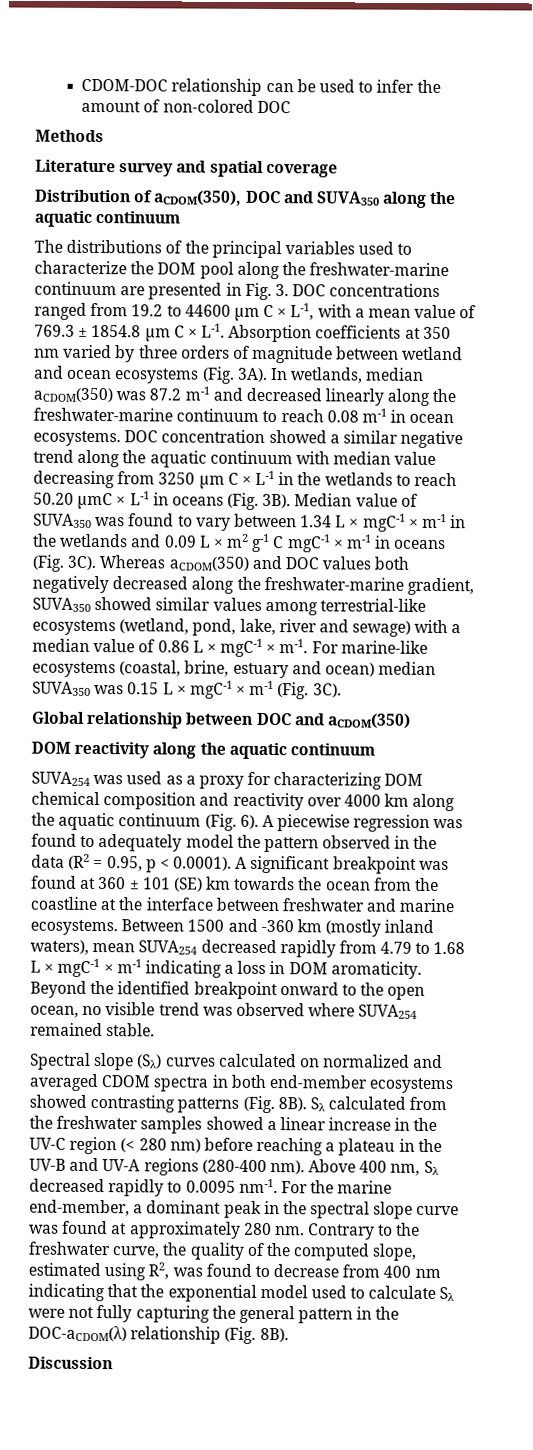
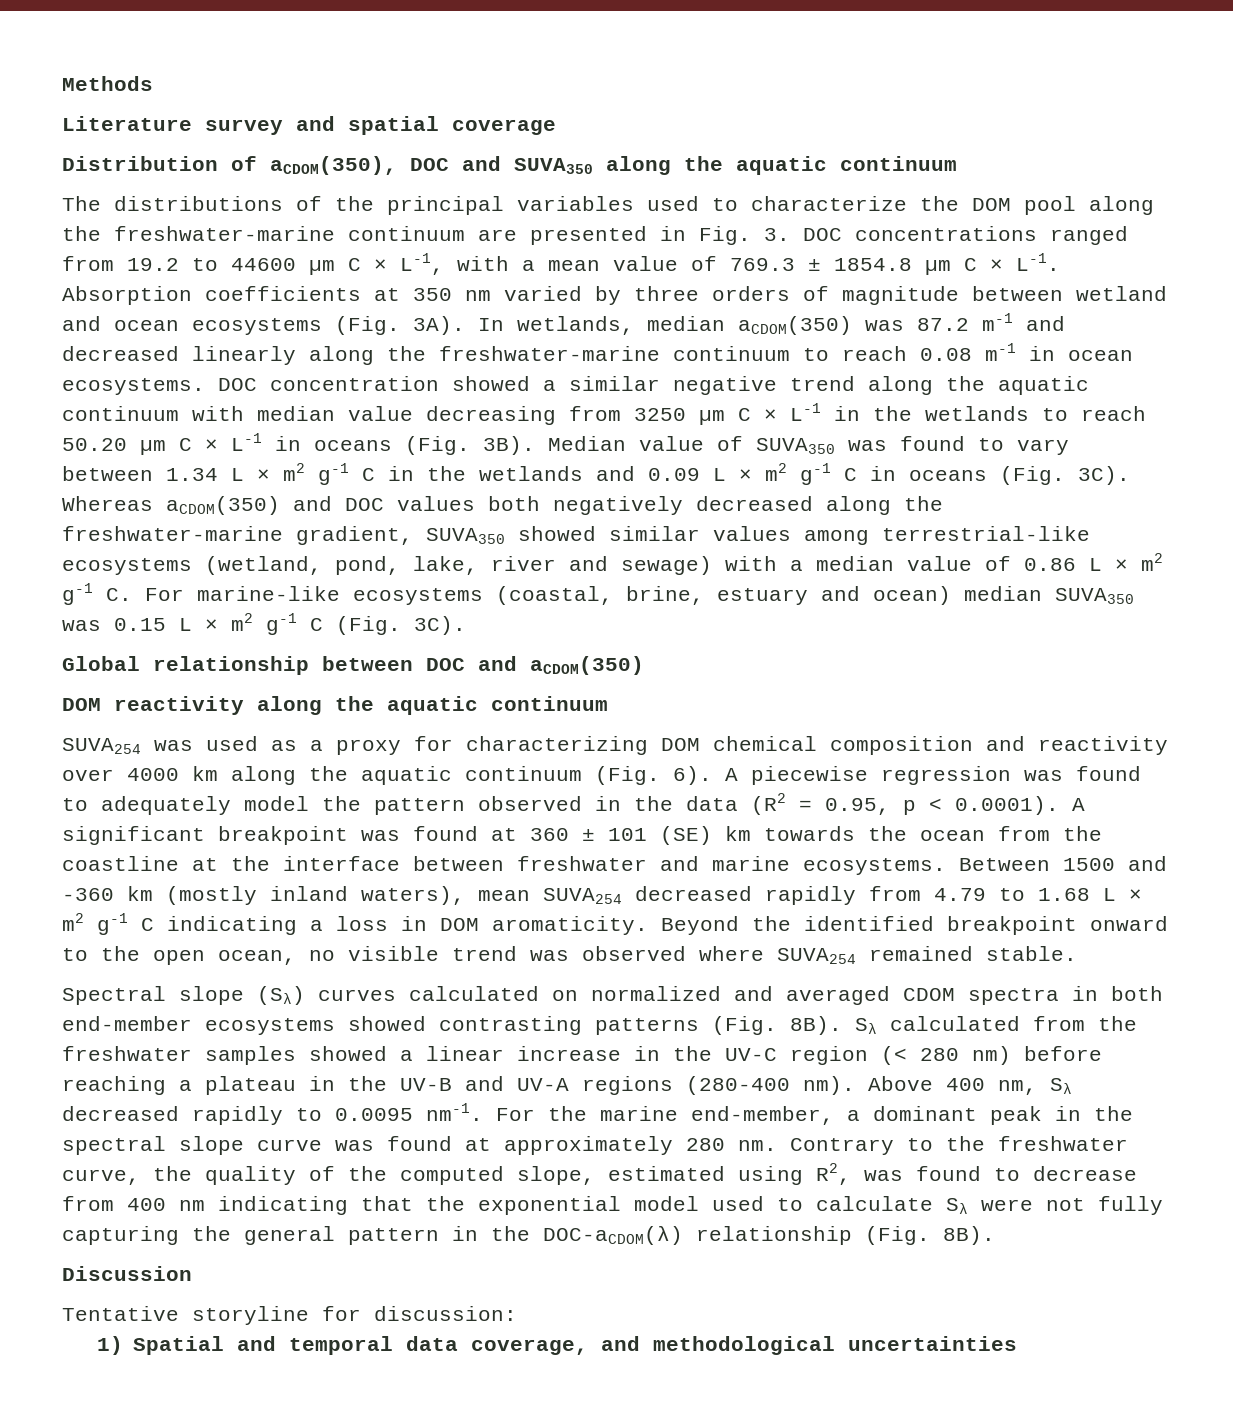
- CDOM-DOC relationship can be used to infer the amount of non-colored DOC
- DOC concentration showed a similar negative trend along the aquatic continuum with median value decreasing from 3250 µm C × L-1 in the wetlands to reach 50.20 µmC × L-1 in oceans (Fig. 3B).
+ DOC concentration showed a similar negative trend along the aquatic continuum with median value decreasing from 3250 µm C × L-1 in the wetlands to reach 50.20 µm C × L-1 in oceans (Fig. 3B).
- Median value of SUVA350 was found to vary between 1.34 L × mgC-1 × m-1 in the wetlands and 0.09 L × m2 g-1 C mgC-1 × m-1 in oceans (Fig. 3C).
+ Median value of SUVA350 was found to vary between 1.34 L × m2 g-1 C in the wetlands and 0.09 L × m2 g-1 C in oceans (Fig. 3C).
- Whereas aCDOM(350) and DOC values both negatively decreased along the freshwater-marine gradient, SUVA350 showed similar values among terrestrial-like ecosystems (wetland, pond, lake, river and sewage) with a median value of 0.86 L × mgC-1 × m-1. For marine-like ecosystems (coastal, brine, estuary and ocean) median SUVA350 was 0.15 L × mgC-1 × m-1 (Fig. 3C).
+ Whereas aCDOM(350) and DOC values both negatively decreased along the freshwater-marine gradient, SUVA350 showed similar values among terrestrial-like ecosystems (wetland, pond, lake, river and sewage) with a median value of 0.86 L × m2 g-1 C. For marine-like ecosystems (coastal, brine, estuary and ocean) median SUVA350 was 0.15 L × m2 g-1 C (Fig. 3C).
- Between 1500 and -360 km (mostly inland waters), mean SUVA254 decreased rapidly from 4.79 to 1.68 L × mgC-1 × m-1 indicating a loss in DOM aromaticity.
+ Between 1500 and -360 km (mostly inland waters), mean SUVA254 decreased rapidly from 4.79 to 1.68 L × m2 g-1 C indicating a loss in DOM aromaticity.
+ Tentative storyline for discussion:
+ 1) Spatial and temporal data coverage, and methodological uncertainties

